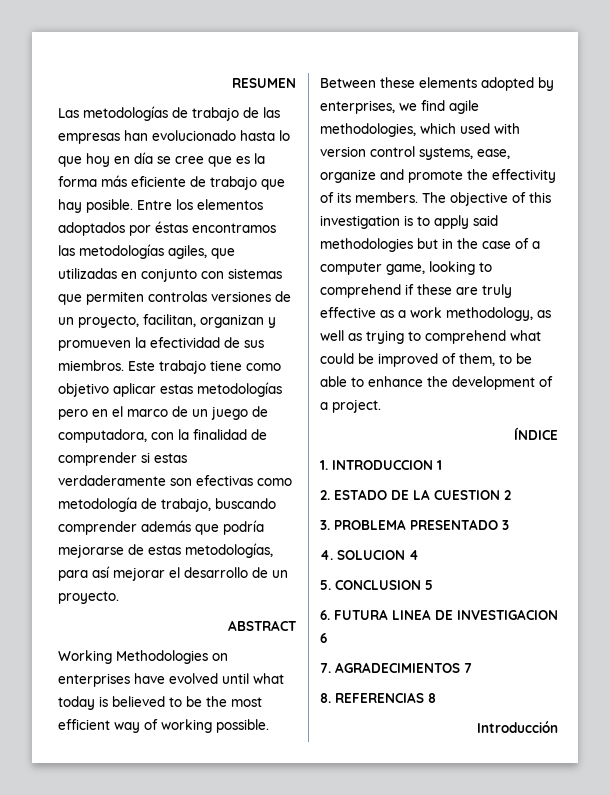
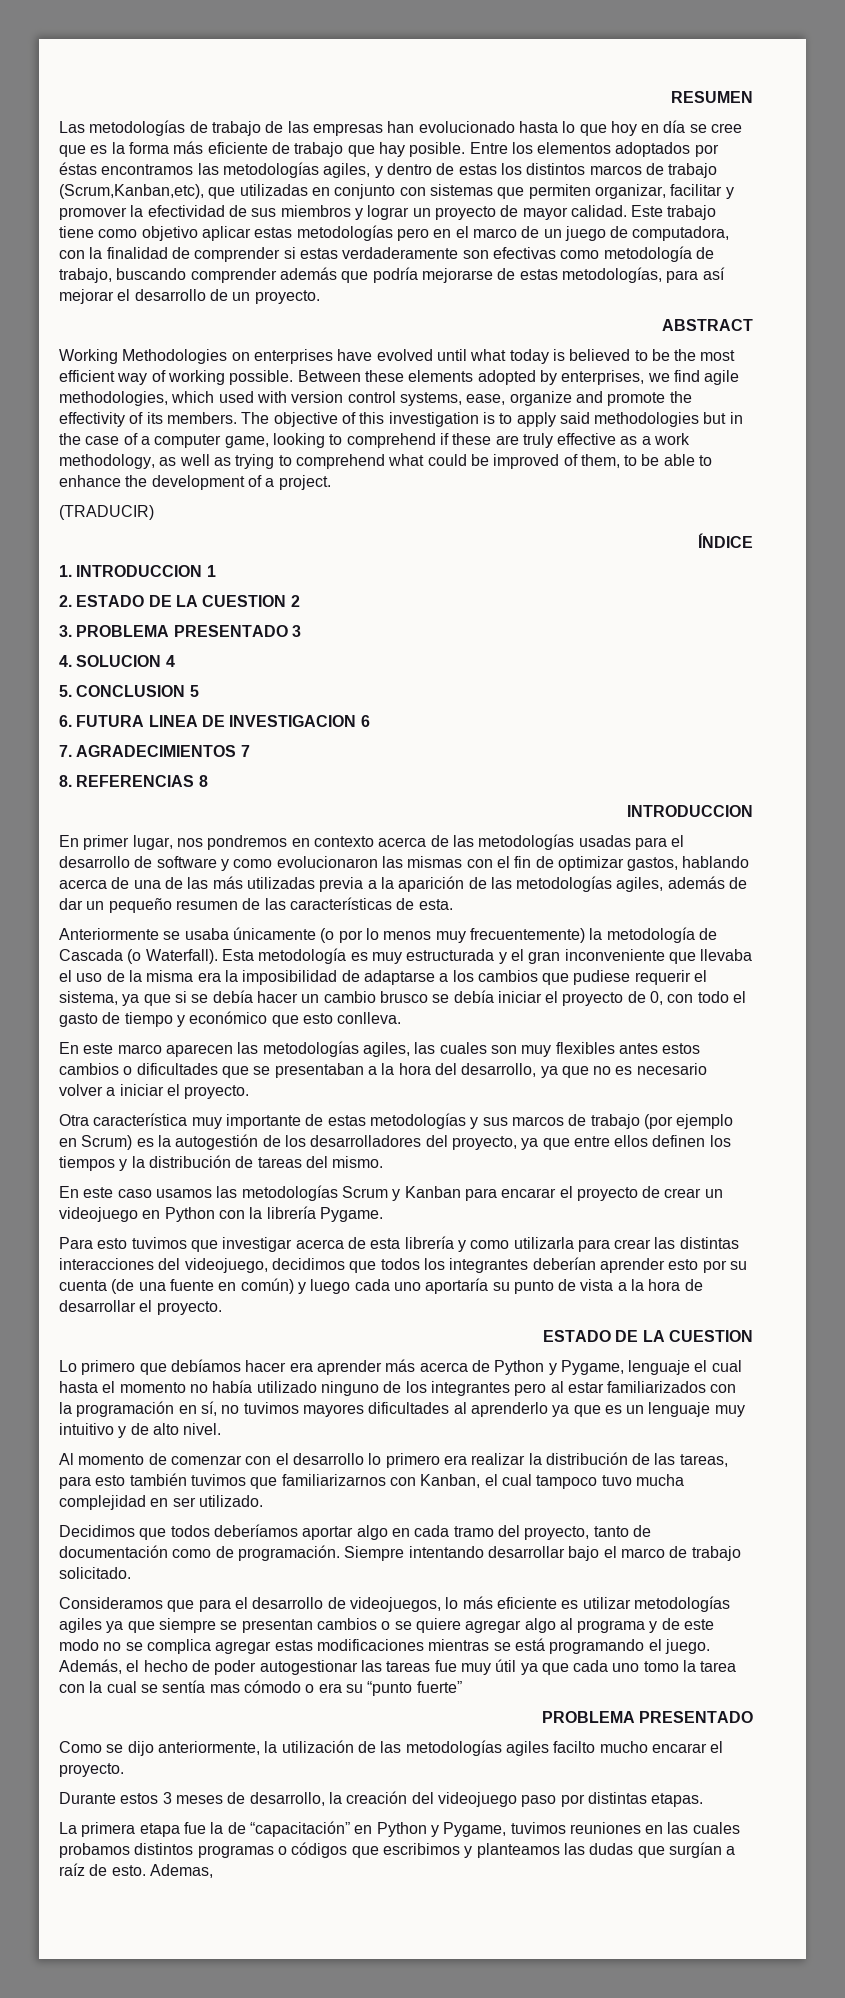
- Entre los elementos adoptados por éstas encontramos las metodologías agiles, que utilizadas en conjunto con sistemas que permiten controlas versiones de un proyecto, facilitan, organizan y promueven la efectividad de sus miembros.
+ Entre los elementos adoptados por éstas encontramos las metodologías agiles, y dentro de estas los distintos marcos de trabajo (Scrum,Kanban,etc), que utilizadas en conjunto con sistemas que permiten organizar, facilitar y promover la efectividad de sus miembros y lograr un proyecto de mayor calidad.
+ (TRADUCIR)
  8. REFERENCIAS 8
- Introducción
+ INTRODUCCION
+ En primer lugar, nos pondremos en contexto acerca de las metodologías usadas para el desarrollo de software y como evolucionaron las mismas con el fin de optimizar gastos, hablando acerca de una de las más utilizadas previa a la aparición de las metodologías agiles, además de dar un pequeño resumen de las características de esta.
+ Anteriormente se usaba únicamente (o por lo menos muy frecuentemente) la metodología de Cascada (o Waterfall). Esta metodología es muy estructurada y el gran inconveniente que llevaba el uso de la misma era la imposibilidad de adaptarse a los cambios que pudiese requerir el sistema, ya que si se debía hacer un cambio brusco se debía iniciar el proyecto de 0, con todo el gasto de tiempo y económico que esto conlleva.
+ En este marco aparecen las metodologías agiles, las cuales son muy flexibles antes estos cambios o dificultades que se presentaban a la hora del desarrollo, ya que no es necesario volver a iniciar el proyecto.
+ Otra característica muy importante de estas metodologías y sus marcos de trabajo (por ejemplo en Scrum) es la autogestión de los desarrolladores del proyecto, ya que entre ellos definen los tiempos y la distribución de tareas del mismo.
+ En este caso usamos las metodologías Scrum y Kanban para encarar el proyecto de crear un videojuego en Python con la librería Pygame.
+ Para esto tuvimos que investigar acerca de esta librería y como utilizarla para crear las distintas interacciones del videojuego, decidimos que todos los integrantes deberían aprender esto por su cuenta (de una fuente en común) y luego cada uno aportaría su punto de vista a la hora de desarrollar el proyecto.
+ ESTADO DE LA CUESTION
+ Lo primero que debíamos hacer era aprender más acerca de Python y Pygame, lenguaje el cual hasta el momento no había utilizado ninguno de los integrantes pero al estar familiarizados con la programación en sí, no tuvimos mayores dificultades al aprenderlo ya que es un lenguaje muy intuitivo y de alto nivel.
+ Al momento de comenzar con el desarrollo lo primero era realizar la distribución de las tareas, para esto también tuvimos que familiarizarnos con Kanban, el cual tampoco tuvo mucha complejidad en ser utilizado.
+ Decidimos que todos deberíamos aportar algo en cada tramo del proyecto, tanto de documentación como de programación. Siempre intentando desarrollar bajo el marco de trabajo solicitado.
+ Consideramos que para el desarrollo de videojuegos, lo más eficiente es utilizar metodologías agiles ya que siempre se presentan cambios o se quiere agregar algo al programa y de este modo no se complica agregar estas modificaciones mientras se está programando el juego. Además, el hecho de poder autogestionar las tareas fue muy útil ya que cada uno tomo la tarea con la cual se sentía mas cómodo o era su “punto fuerte”
+ PROBLEMA PRESENTADO
+ Como se dijo anteriormente, la utilización de las metodologías agiles facilto mucho encarar el proyecto.
+ Durante estos 3 meses de desarrollo, la creación del videojuego paso por distintas etapas.
+ La primera etapa fue la de “capacitación” en Python y Pygame, tuvimos reuniones en las cuales probamos distintos programas o códigos que escribimos y planteamos las dudas que surgían a raíz de esto. Ademas,

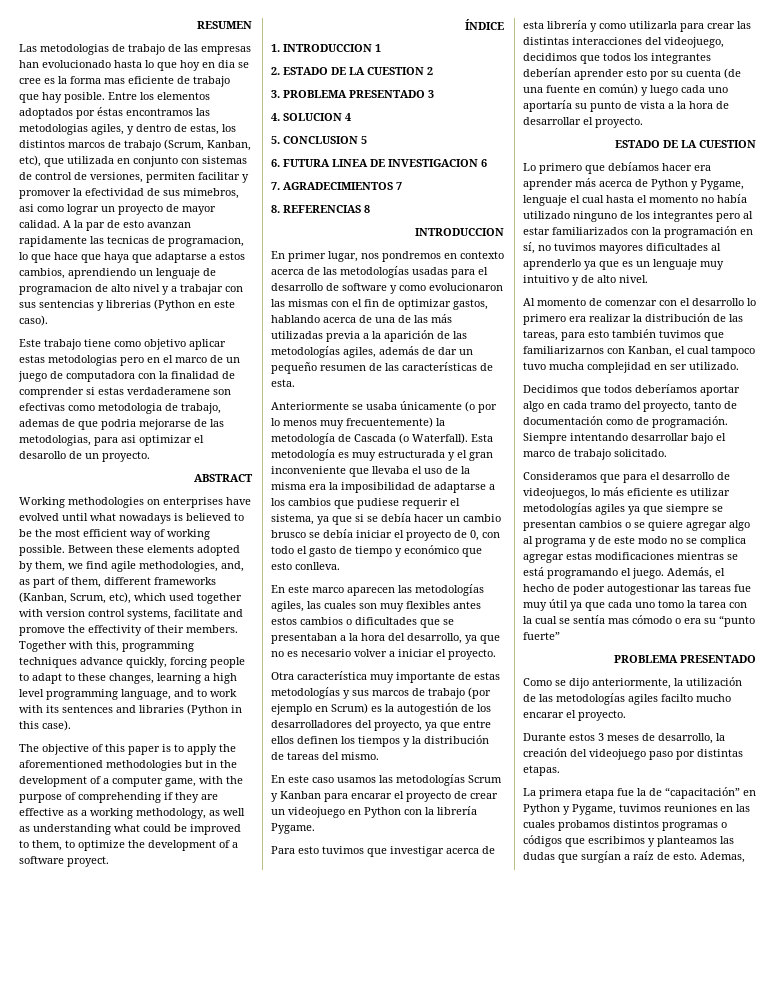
- Las metodologías de trabajo de las empresas han evolucionado hasta lo que hoy en día se cree que es la forma más eficiente de trabajo que hay posible.
+ Las metodologias de trabajo de las empresas han evolucionado hasta lo que hoy en dia se cree es la forma mas eficiente de trabajo que hay posible.
- Entre los elementos adoptados por éstas encontramos las metodologías agiles, y dentro de estas los distintos marcos de trabajo (Scrum,Kanban,etc), que utilizadas en conjunto con sistemas que permiten organizar, facilitar y promover la efectividad de sus miembros y lograr un proyecto de mayor calidad. Este trabajo tiene como objetivo aplicar estas metodologías pero en el marco de un juego de computadora, con la finalidad de comprender si estas verdaderamente son efectivas como metodología de trabajo, buscando comprender además que podría mejorarse de estas metodologías, para así mejorar el desarrollo de un proyecto.
+ Entre los elementos adoptados por éstas encontramos las metodologias agiles, y dentro de estas, los distintos marcos de trabajo (Scrum, Kanban, etc), que utilizada en conjunto con sistemas de control de versiones, permiten facilitar y promover la efectividad de sus mimebros, asi como lograr un proyecto de mayor calidad. A la par de esto avanzan rapidamente las tecnicas de programacion, lo que hace que haya que adaptarse a estos cambios, aprendiendo un lenguaje de programacion de alto nivel y a trabajar con sus sentencias y librerias (Python en este caso).
+ Este trabajo tiene como objetivo aplicar estas metodologias pero en el marco de un juego de computadora con la finalidad de comprender si estas verdaderamene son efectivas como metodologia de trabajo, ademas de que podria mejorarse de las metodologias, para asi optimizar el desarollo de un proyecto.
- Working Methodologies on enterprises have evolved until what today is believed to be the most efficient way of working possible.
+ Working methodologies on enterprises have evolved until what nowadays is believed to be the most efficient way of working possible.
- Between these elements adopted by enterprises, we find agile methodologies, which used with version control systems, ease, organize and promote the effectivity of its members. The objective of this investigation is to apply said methodologies but in the case of a computer game, looking to comprehend if these are truly effective as a work methodology, as well as trying to comprehend what could be improved of them, to be able to enhance the development of a project.
- (TRADUCIR)
+ Between these elements adopted by them, we find agile methodologies, and, as part of them, different frameworks (Kanban, Scrum, etc), which used together with version control systems, facilitate and promove the effectivity of their members. Together with this, programming techniques advance quickly, forcing people to adapt to these changes, learning a high level programming language, and to work with its sentences and libraries (Python in this case).
+ The objective of this paper is to apply the aforementioned methodologies but in the development of a computer game, with the purpose of comprehending if they are effective as a working methodology, as well as understanding what could be improved to them, to optimize the development of a software proyect.

